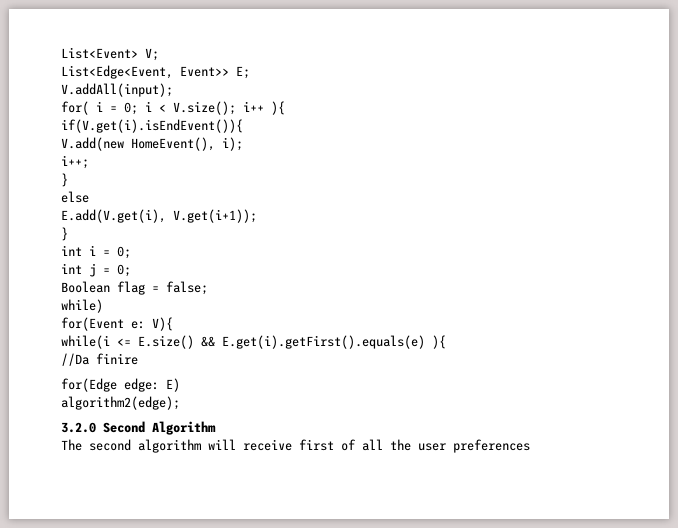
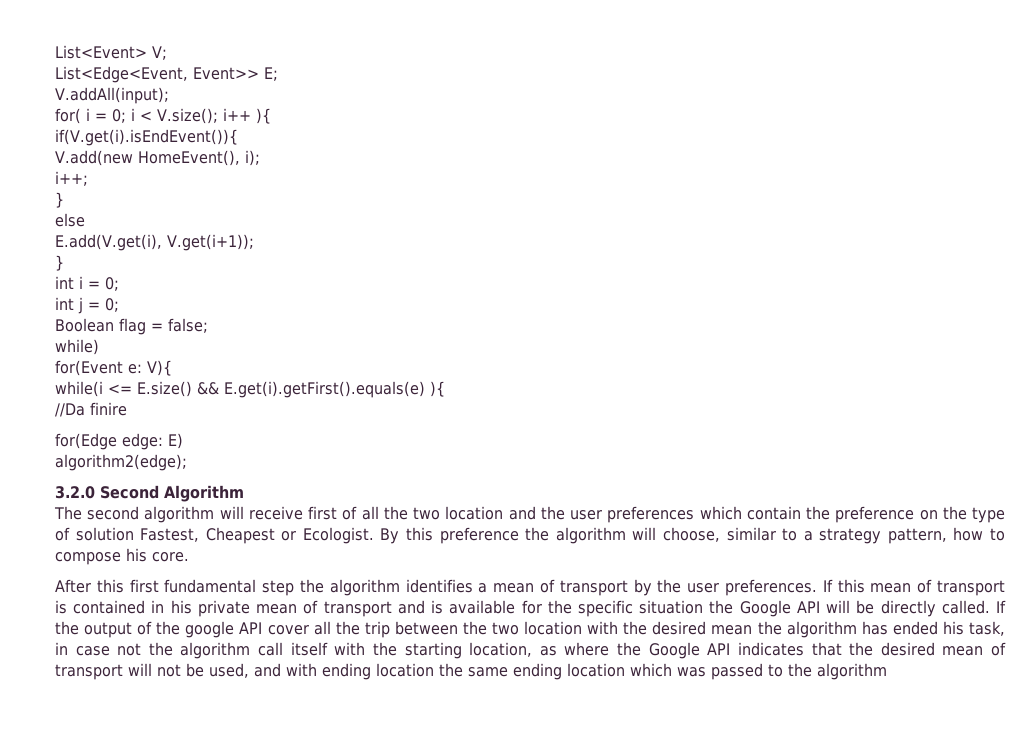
- The second algorithm will receive first of all the user preferences
+ The second algorithm will receive first of all the two location and the user preferences which contain the preference on the type of solution Fastest, Cheapest or Ecologist. By this preference the algorithm will choose, similar to a strategy pattern, how to compose his core.
+ After this first fundamental step the algorithm identifies a mean of transport by the user preferences. If this mean of transport is contained in his private mean of transport and is available for the specific situation the Google API will be directly called. If the output of the google API cover all the trip between the two location with the desired mean the algorithm has ended his task, in case not the algorithm call itself with the starting location, as where the Google API indicates that the desired mean of transport will not be used, and with ending location the same ending location which was passed to the algorithm

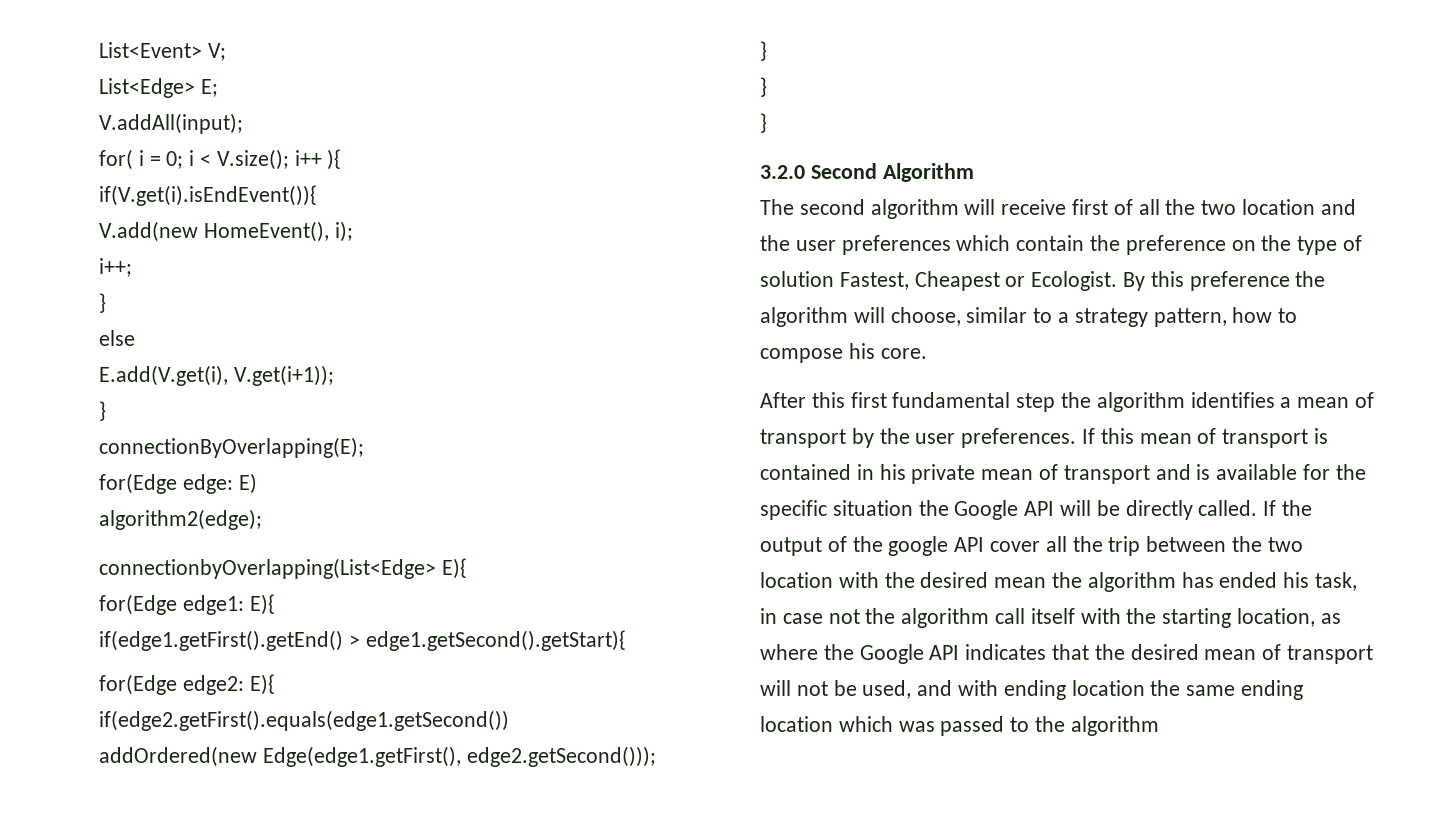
- List<Edge<Event, Event>> E;
+ List<Edge> E;
- int i = 0;
- int j = 0;
- Boolean flag = false;
- while)
- for(Event e: V){
- while(i <= E.size() && E.get(i).getFirst().equals(e) ){
- //Da finire
+ connectionByOverlapping(E);
  for(Edge edge: E)
  algorithm2(edge);
+ connectionbyOverlapping(List<Edge> E){
+ for(Edge edge1: E){
+ if(edge1.getFirst().getEnd() > edge1.getSecond().getStart){
+ for(Edge edge2: E){
+ if(edge2.getFirst().equals(edge1.getSecond())
+ addOrdered(new Edge(edge1.getFirst(), edge2.getSecond()));
+ }
+ }
+ }

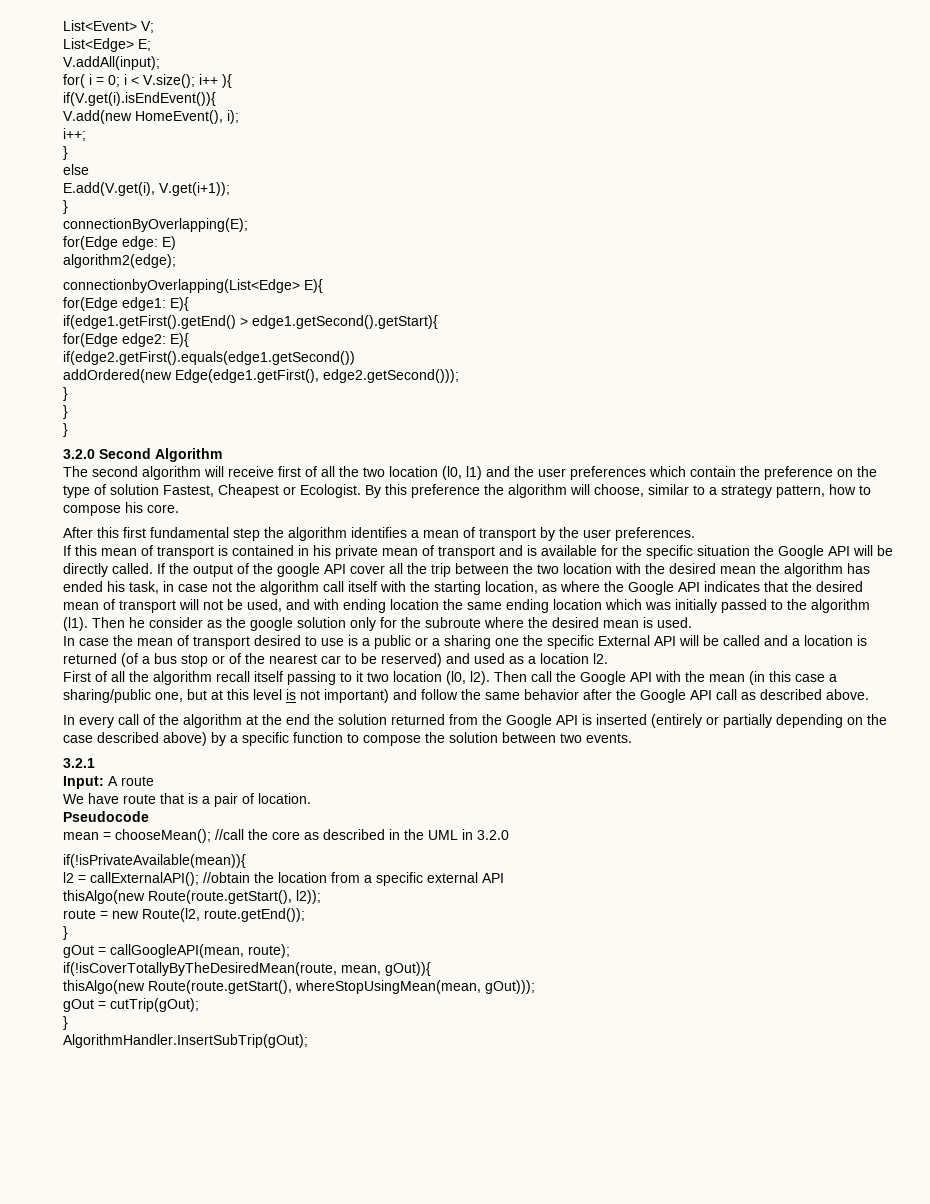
- The second algorithm will receive first of all the two location and the user preferences which contain the preference on the type of solution Fastest, Cheapest or Ecologist.
+ The second algorithm will receive first of all the two location (l0, l1) and the user preferences which contain the preference on the type of solution Fastest, Cheapest or Ecologist.
- After this first fundamental step the algorithm identifies a mean of transport by the user preferences. If this mean of transport is contained in his private mean of transport and is available for the specific situation the Google API will be directly called.
+ After this first fundamental step the algorithm identifies a mean of transport by the user preferences.
+ If this mean of transport is contained in his private mean of transport and is available for the specific situation the Google API will be directly called.
- If the output of the google API cover all the trip between the two location with the desired mean the algorithm has ended his task, in case not the algorithm call itself with the starting location, as where the Google API indicates that the desired mean of transport will not be used, and with ending location the same ending location which was passed to the algorithm
+ If the output of the google API cover all the trip between the two location with the desired mean the algorithm has ended his task, in case not the algorithm call itself with the starting location, as where the Google API indicates that the desired mean of transport will not be used, and with ending location the same ending location which was initially passed to the algorithm (l1). Then he consider as the google solution only for the subroute where the desired mean is used.
+ In case the mean of transport desired to use is a public or a sharing one the specific External API will be called and a location is returned (of a bus stop or of the nearest car to be reserved) and used as a location l2.
+ First of all the algorithm recall itself passing to it two location (l0, l2). Then call the Google API with the mean (in this case a sharing/public one, but at this level is not important) and follow the same behavior after the Google API call as described above.
+ In every call of the algorithm at the end the solution returned from the Google API is inserted (entirely or partially depending on the case described above) by a specific function to compose the solution between two events.
+ 3.2.1
+ Input: A route
+ We have route that is a pair of location.
+ Pseudocode
+ mean = chooseMean(); //call the core as described in the UML in 3.2.0
+ if(!isPrivateAvailable(mean)){
+ l2 = callExternalAPI(); //obtain the location from a specific external API
+ thisAlgo(new Route(route.getStart(), l2));
+ route = new Route(l2, route.getEnd());
+ }
+ gOut = callGoogleAPI(mean, route);
+ if(!isCoverTotallyByTheDesiredMean(route, mean, gOut)){
+ thisAlgo(new Route(route.getStart(), whereStopUsingMean(mean, gOut)));
+ gOut = cutTrip(gOut);
+ }
+ AlgorithmHandler.InsertSubTrip(gOut);

